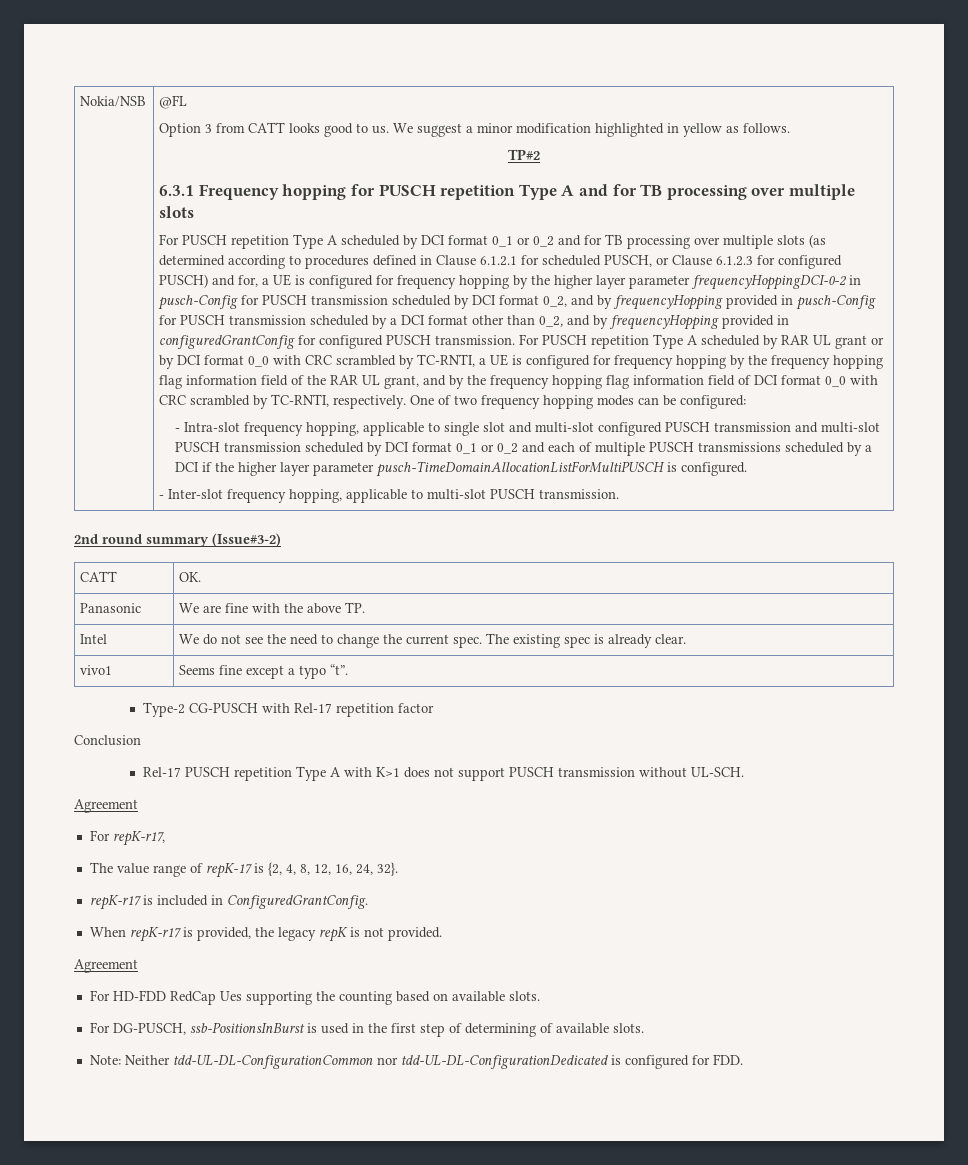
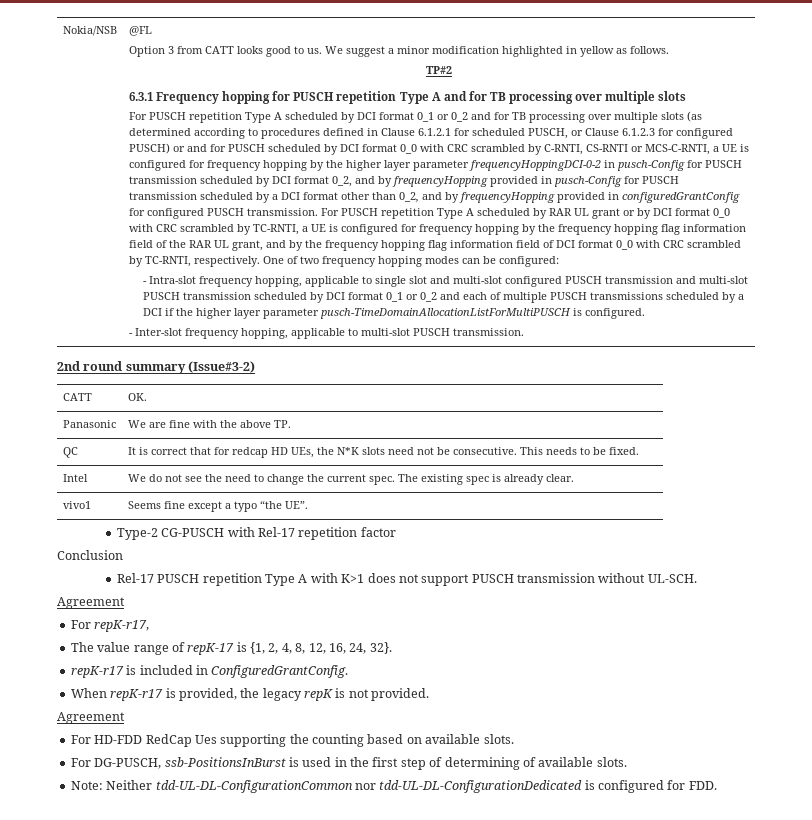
- For PUSCH repetition Type A scheduled by DCI format 0_1 or 0_2 and for TB processing over multiple slots (as determined according to procedures defined in Clause 6.1.2.1 for scheduled PUSCH, or Clause 6.1.2.3 for configured PUSCH) and for, a UE is configured for frequency hopping by the higher layer parameter frequencyHoppingDCI-0-2 in pusch-Config for PUSCH transmission scheduled by DCI format 0_2, and by frequencyHopping provided in pusch-Config for PUSCH transmission scheduled by a DCI format other than 0_2, and by frequencyHopping provided in configuredGrantConfig for configured PUSCH transmission.
+ For PUSCH repetition Type A scheduled by DCI format 0_1 or 0_2 and for TB processing over multiple slots (as determined according to procedures defined in Clause 6.1.2.1 for scheduled PUSCH, or Clause 6.1.2.3 for configured PUSCH) or and for PUSCH scheduled by DCI format 0_0 with CRC scrambled by C-RNTI, CS-RNTI or MCS-C-RNTI, a UE is configured for frequency hopping by the higher layer parameter frequencyHoppingDCI-0-2 in pusch-Config for PUSCH transmission scheduled by DCI format 0_2, and by frequencyHopping provided in pusch-Config for PUSCH transmission scheduled by a DCI format other than 0_2, and by frequencyHopping provided in configuredGrantConfig for configured PUSCH transmission.
+ QC | It is correct that for redcap HD UEs, the N*K slots need not be consecutive. This needs to be fixed.
- vivo1 | Seems fine except a typo “t”.
+ vivo1 | Seems fine except a typo “the UE”.
- The value range of repK-17 is {2, 4, 8, 12, 16, 24, 32}.
+ The value range of repK-17 is {1, 2, 4, 8, 12, 16, 24, 32}.

